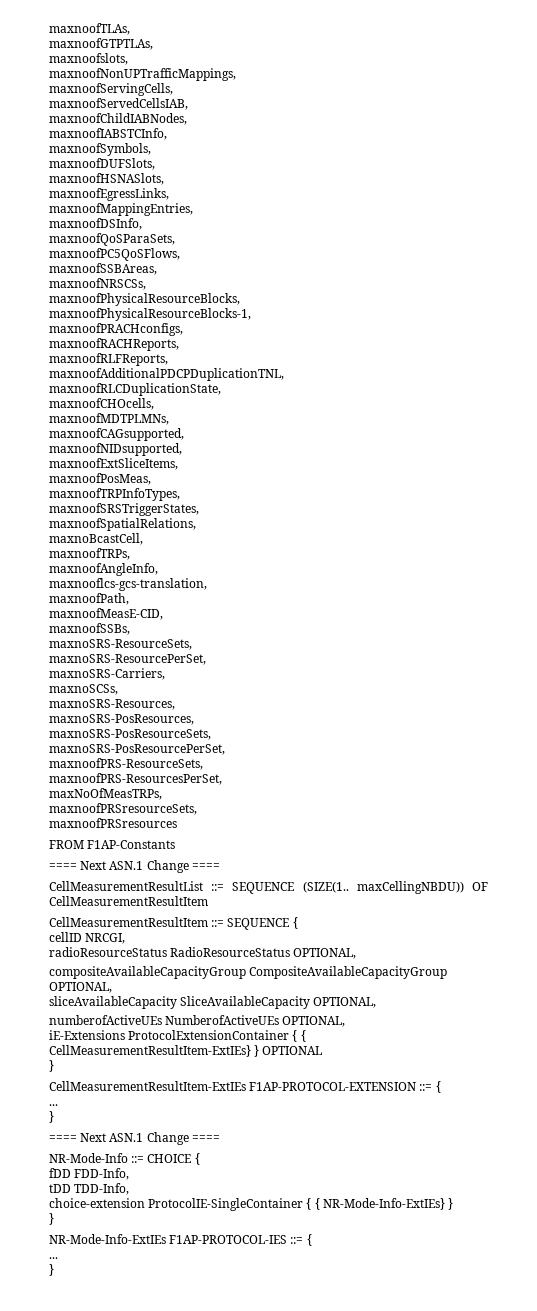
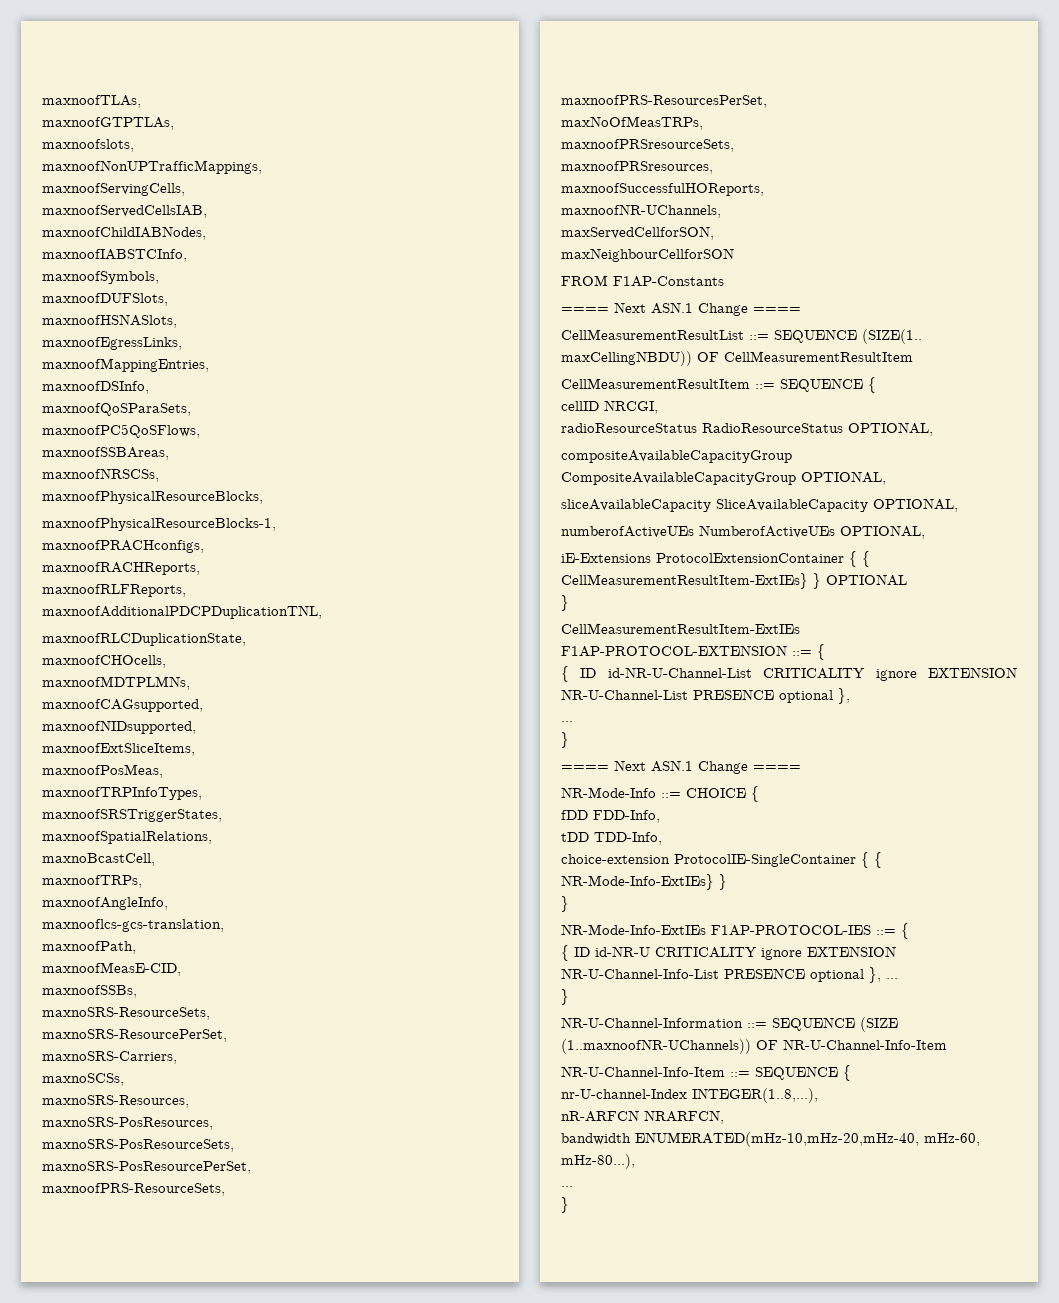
- maxnoofPRSresources
+ maxnoofPRSresources,
+ maxnoofSuccessfulHOReports,
+ maxnoofNR-UChannels,
+ maxServedCellforSON,
+ maxNeighbourCellforSON
+ { ID id-NR-U-Channel-List CRITICALITY ignore EXTENSION NR-U-Channel-List PRESENCE optional },
+ { ID id-NR-U CRITICALITY ignore EXTENSION NR-U-Channel-Info-List PRESENCE optional }, ...
+ }
+ NR-U-Channel-Information ::= SEQUENCE (SIZE (1..maxnoofNR-UChannels)) OF NR-U-Channel-Info-Item
+ NR-U-Channel-Info-Item ::= SEQUENCE {
+ nr-U-channel-Index INTEGER(1..8,...),
+ nR-ARFCN NRARFCN,
+ bandwidth ENUMERATED(mHz-10,mHz-20,mHz-40, mHz-60, mHz-80...),

